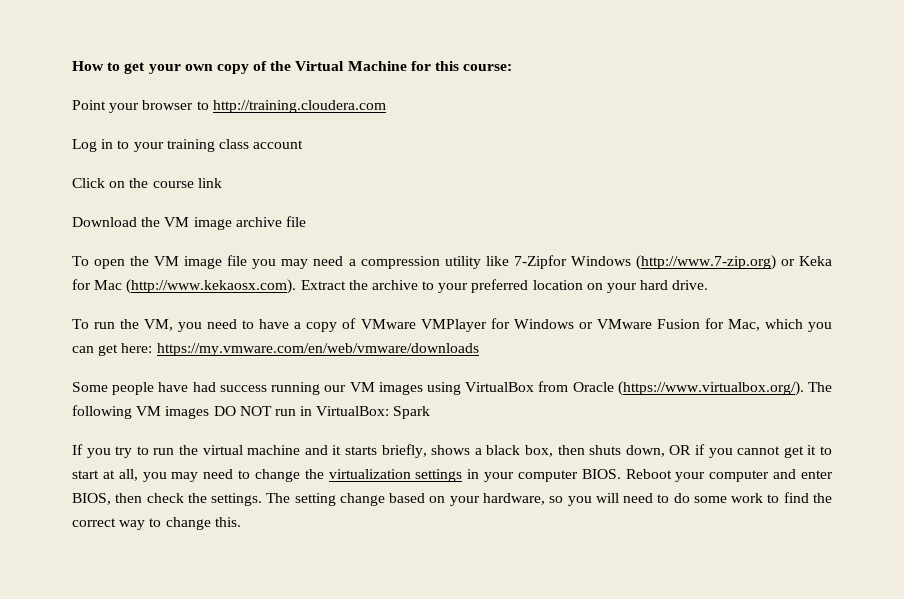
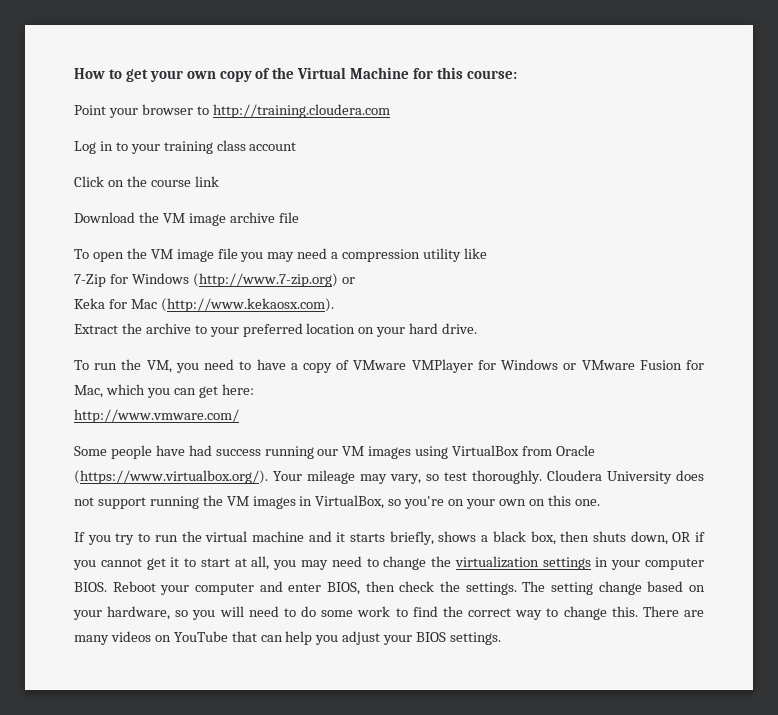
- To open the VM image file you may need a compression utility like 7-Zipfor Windows (http://www.7-zip.org) or Keka for Mac (http://www.kekaosx.com). Extract the archive to your preferred location on your hard drive.
+ To open the VM image file you may need a compression utility like
+ 7-Zip for Windows (http://www.7-zip.org) or
+ Keka for Mac (http://www.kekaosx.com).
+ Extract the archive to your preferred location on your hard drive.
- To run the VM, you need to have a copy of VMware VMPlayer for Windows or VMware Fusion for Mac, which you can get here: https://my.vmware.com/en/web/vmware/downloads
+ To run the VM, you need to have a copy of VMware VMPlayer for Windows or VMware Fusion for Mac, which you can get here:
+ http://www.vmware.com/
- Some people have had success running our VM images using VirtualBox from Oracle (https://www.virtualbox.org/). The following VM images DO NOT run in VirtualBox: Spark
+ Some people have had success running our VM images using VirtualBox from Oracle (https://www.virtualbox.org/). Your mileage may vary, so test thoroughly. Cloudera University does not support running the VM images in VirtualBox, so you're on your own on this one.
+ There are many videos on YouTube that can help you adjust your BIOS settings.

